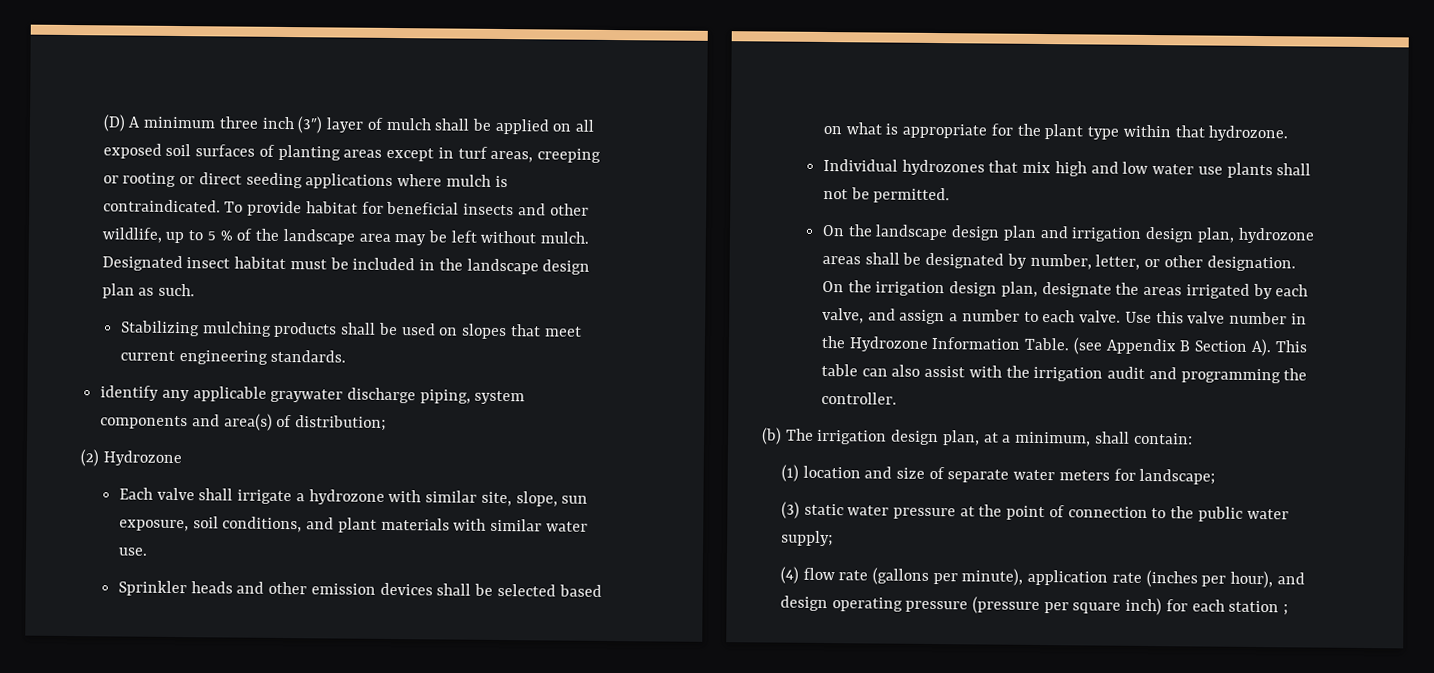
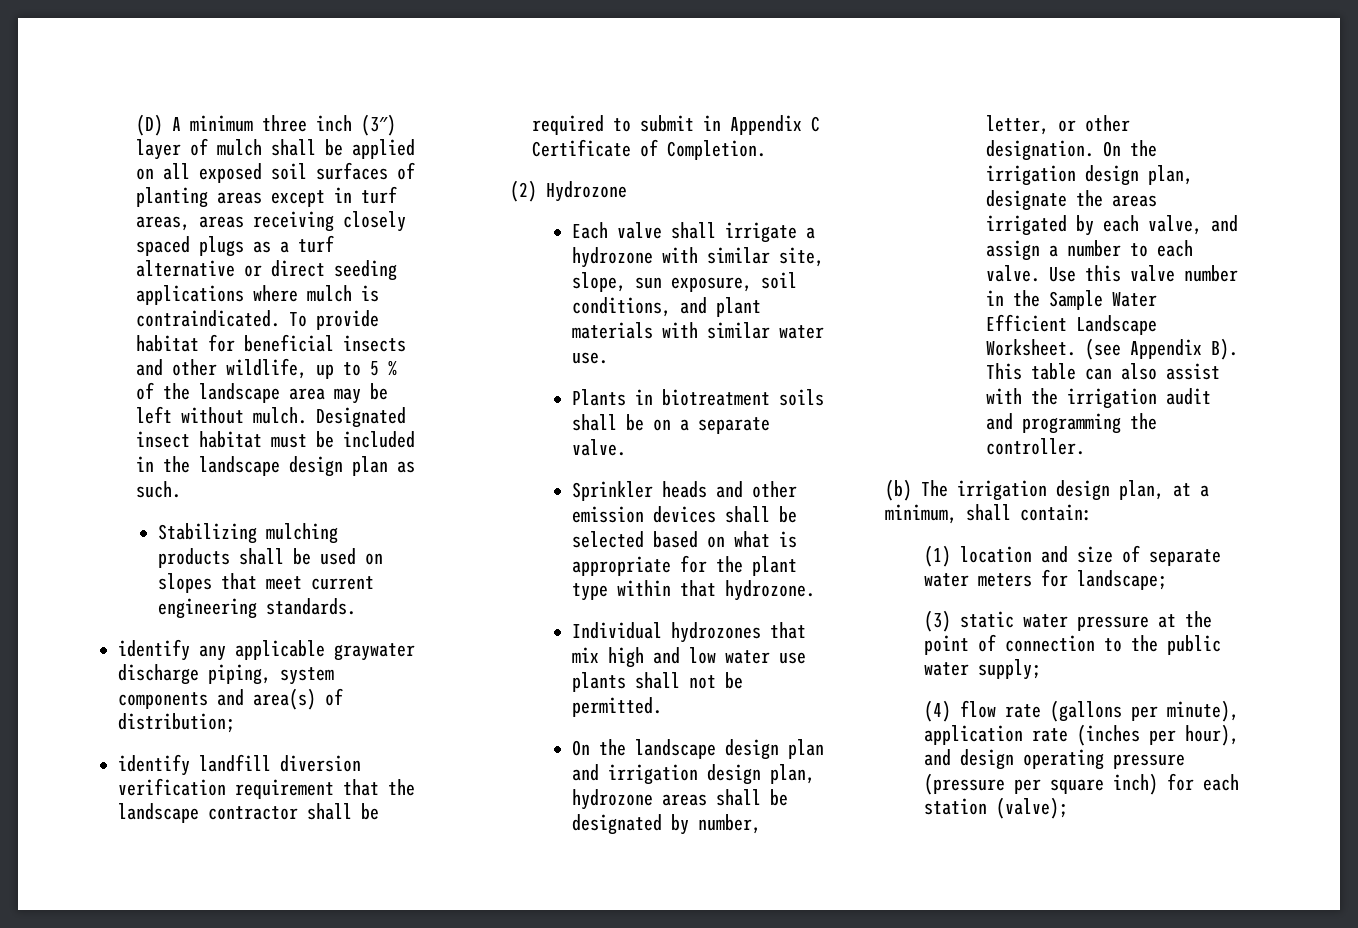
- (D) A minimum three inch (3″) layer of mulch shall be applied on all exposed soil surfaces of planting areas except in turf areas, creeping or rooting or direct seeding applications where mulch is contraindicated.
+ (D) A minimum three inch (3″) layer of mulch shall be applied on all exposed soil surfaces of planting areas except in turf areas, areas receiving closely spaced plugs as a turf alternative or direct seeding applications where mulch is contraindicated.
+ identify landfill diversion verification requirement that the landscape contractor shall be required to submit in Appendix C Certificate of Completion.
+ Plants in biotreatment soils shall be on a separate valve.
- Use this valve number in the Hydrozone Information Table. (see Appendix B Section A). This table can also assist with the irrigation audit and programming the controller.
+ Use this valve number in the Sample Water Efficient Landscape Worksheet. (see Appendix B). This table can also assist with the irrigation audit and programming the controller.
- (4) flow rate (gallons per minute), application rate (inches per hour), and design operating pressure (pressure per square inch) for each station ;
+ (4) flow rate (gallons per minute), application rate (inches per hour), and design operating pressure (pressure per square inch) for each station (valve);

